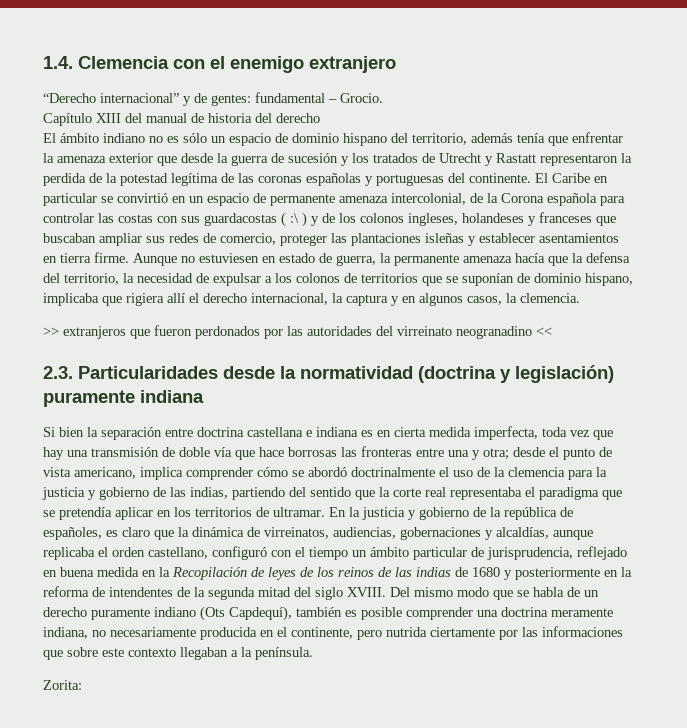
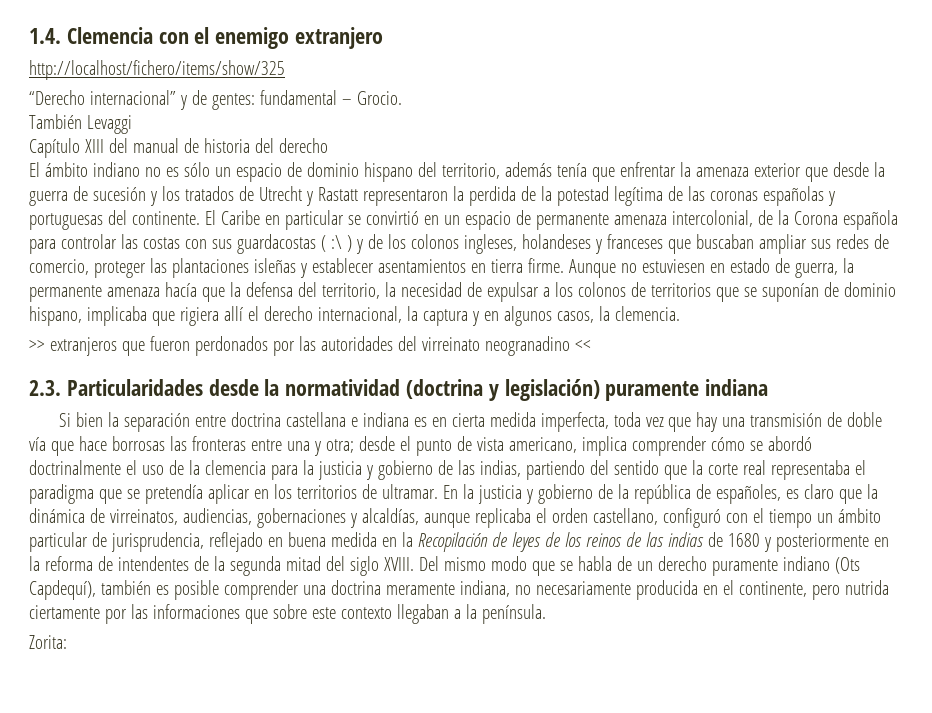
+ http://localhost/fichero/items/show/325
+ También Levaggi

